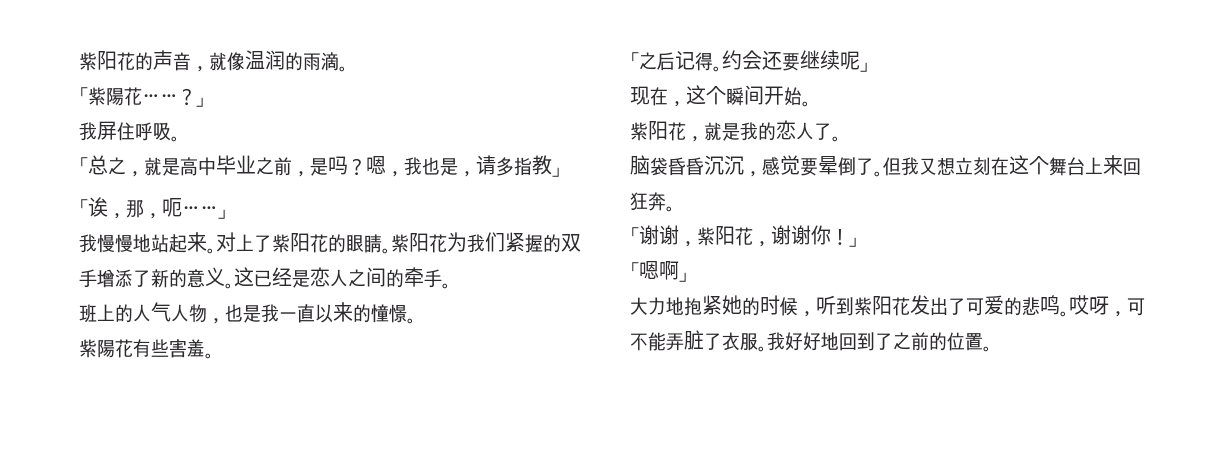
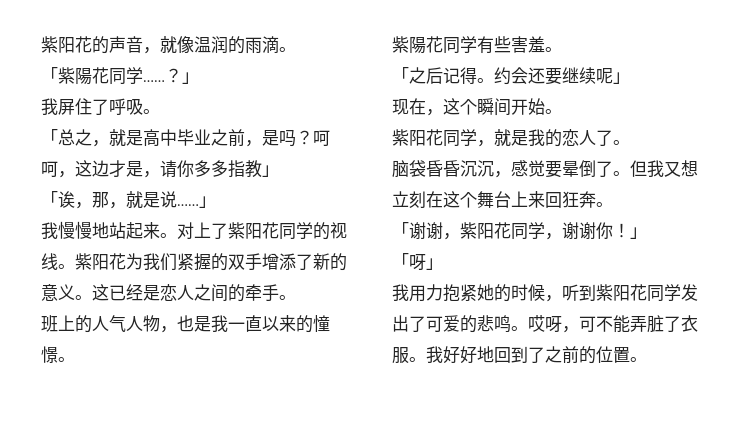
- 「紫陽花……
+ 「紫陽花同学……
- 我屏住呼吸。
+ 我屏住了呼吸。
- 嗯，我也是，请多指教」
+ 呵呵，这边才是，请你多多指教」
- 「诶，那，呃……」
+ 「诶，那，就是说……」
- 对上了紫阳花的眼睛。
+ 对上了紫阳花同学的视线。
- 紫陽花有些害羞。
+ 紫陽花同学有些害羞。
- 紫阳花，就是我的恋人了。
+ 紫阳花同学，就是我的恋人了。
- 「谢谢，紫阳花，谢谢你！」
+ 「谢谢，紫阳花同学，谢谢你！」
- 「嗯啊」
- 大力地抱紧她的时候，听到紫阳花发出了可爱的悲鸣。
+ 「呀」
+ 我用力抱紧她的时候，听到紫阳花同学发出了可爱的悲鸣。

